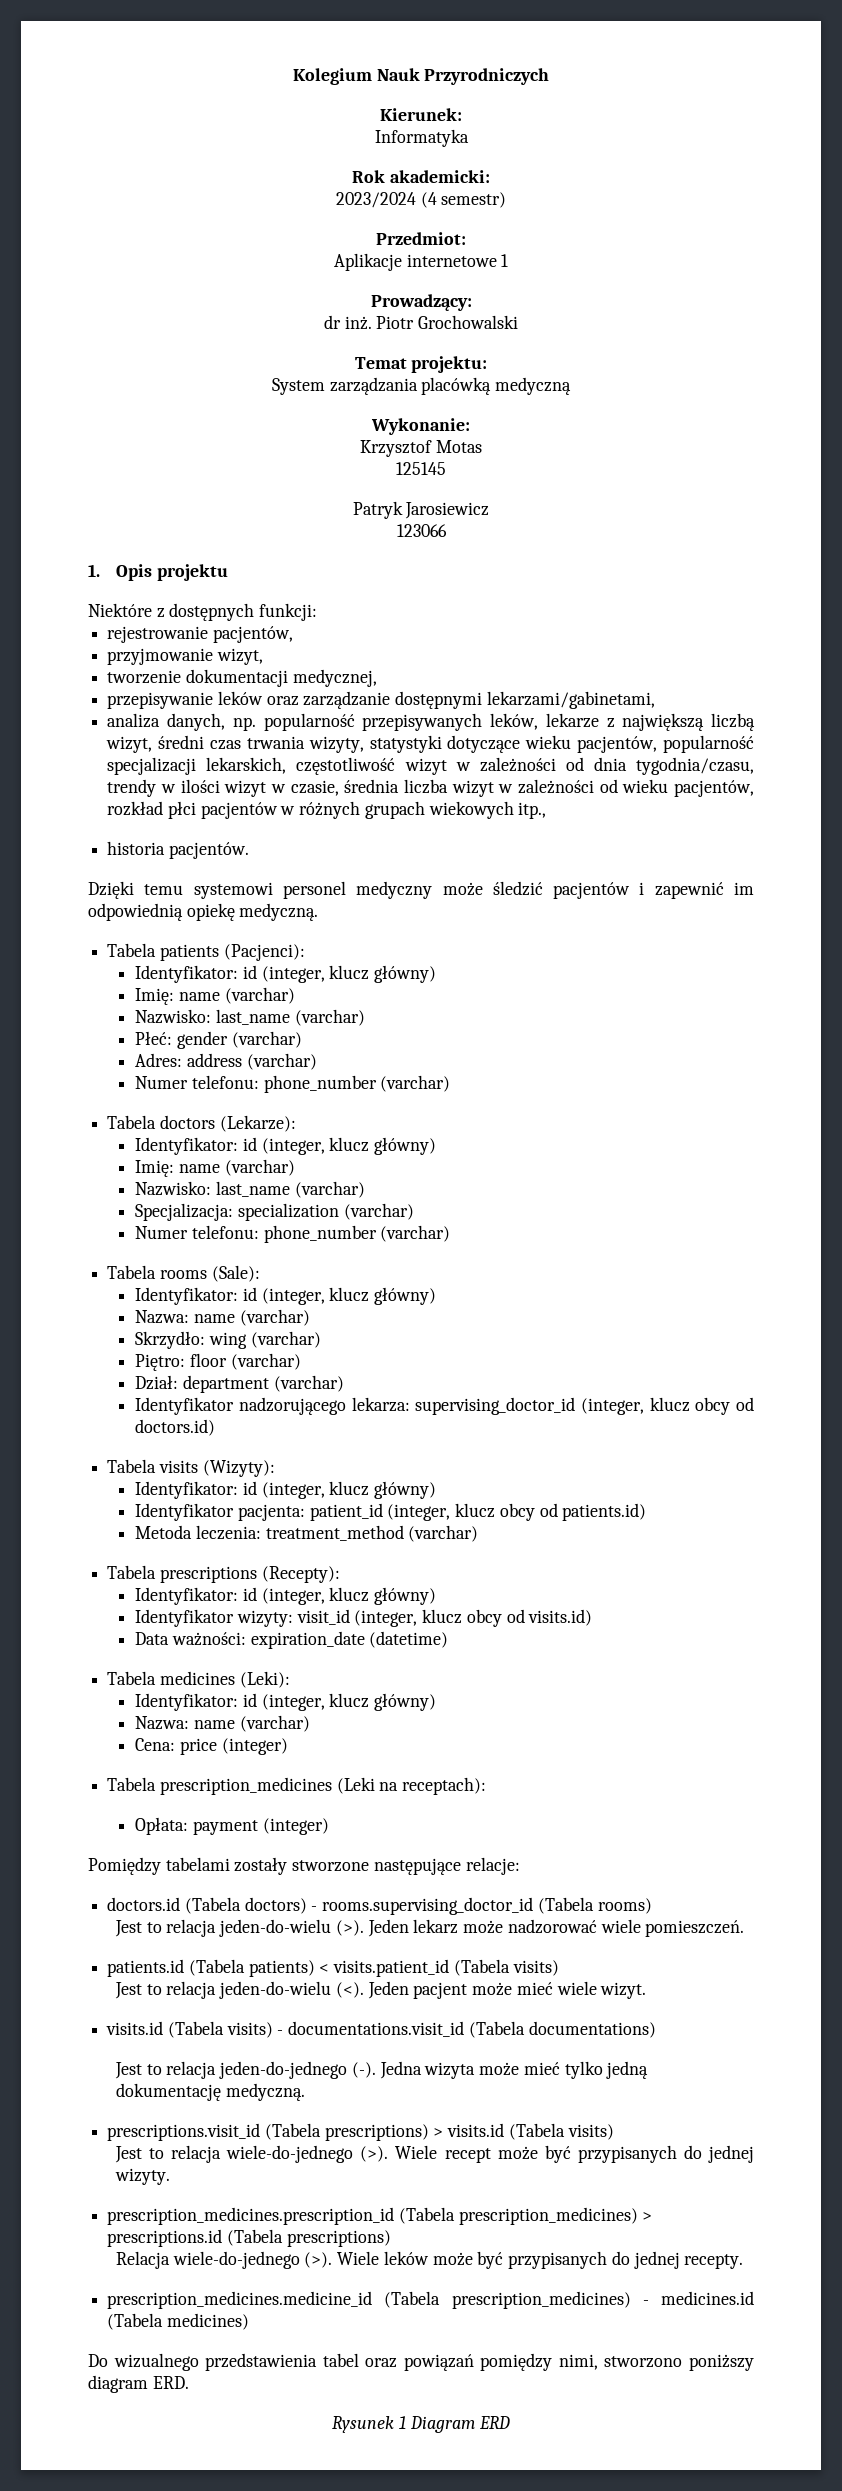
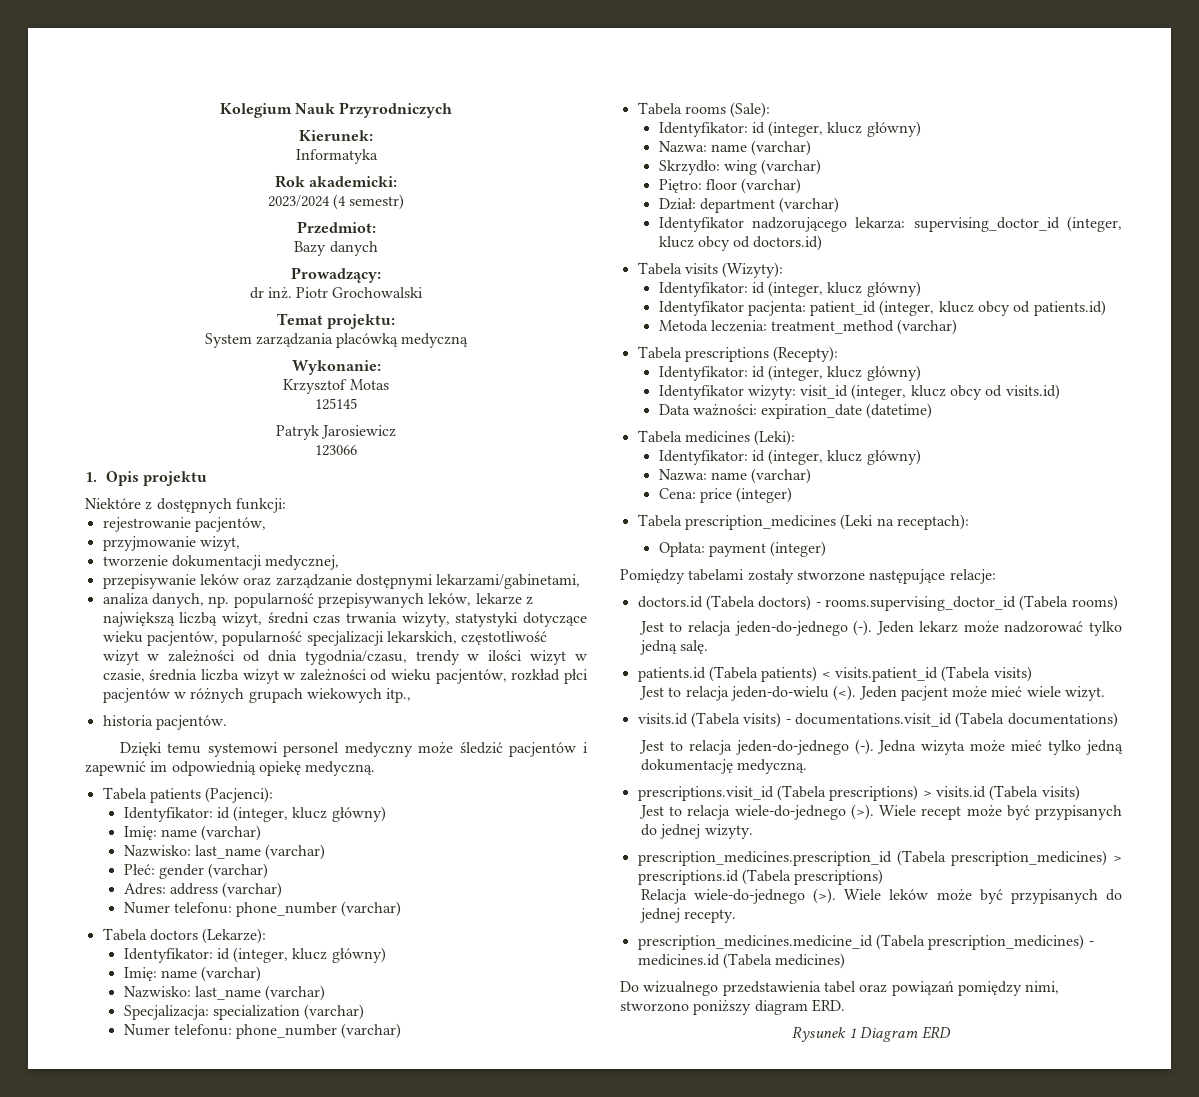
- Aplikacje internetowe 1
+ Bazy danych
  doctors.id (Tabela doctors) - rooms.supervising_doctor_id (Tabela rooms)
- Jest to relacja jeden-do-wielu (>).
+ Jest to relacja jeden-do-jednego (-).
- Jeden lekarz może nadzorować wiele pomieszczeń.
+ Jeden lekarz może nadzorować tylko jedną salę.

